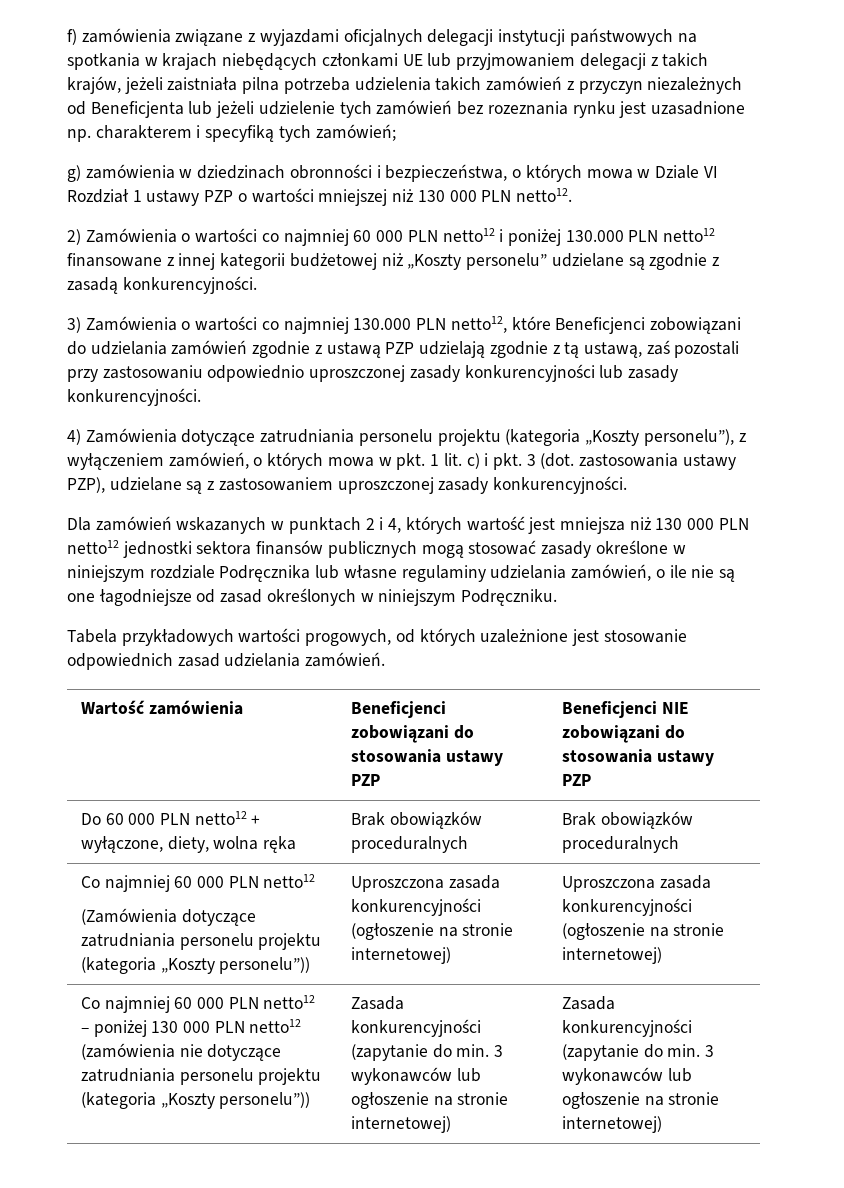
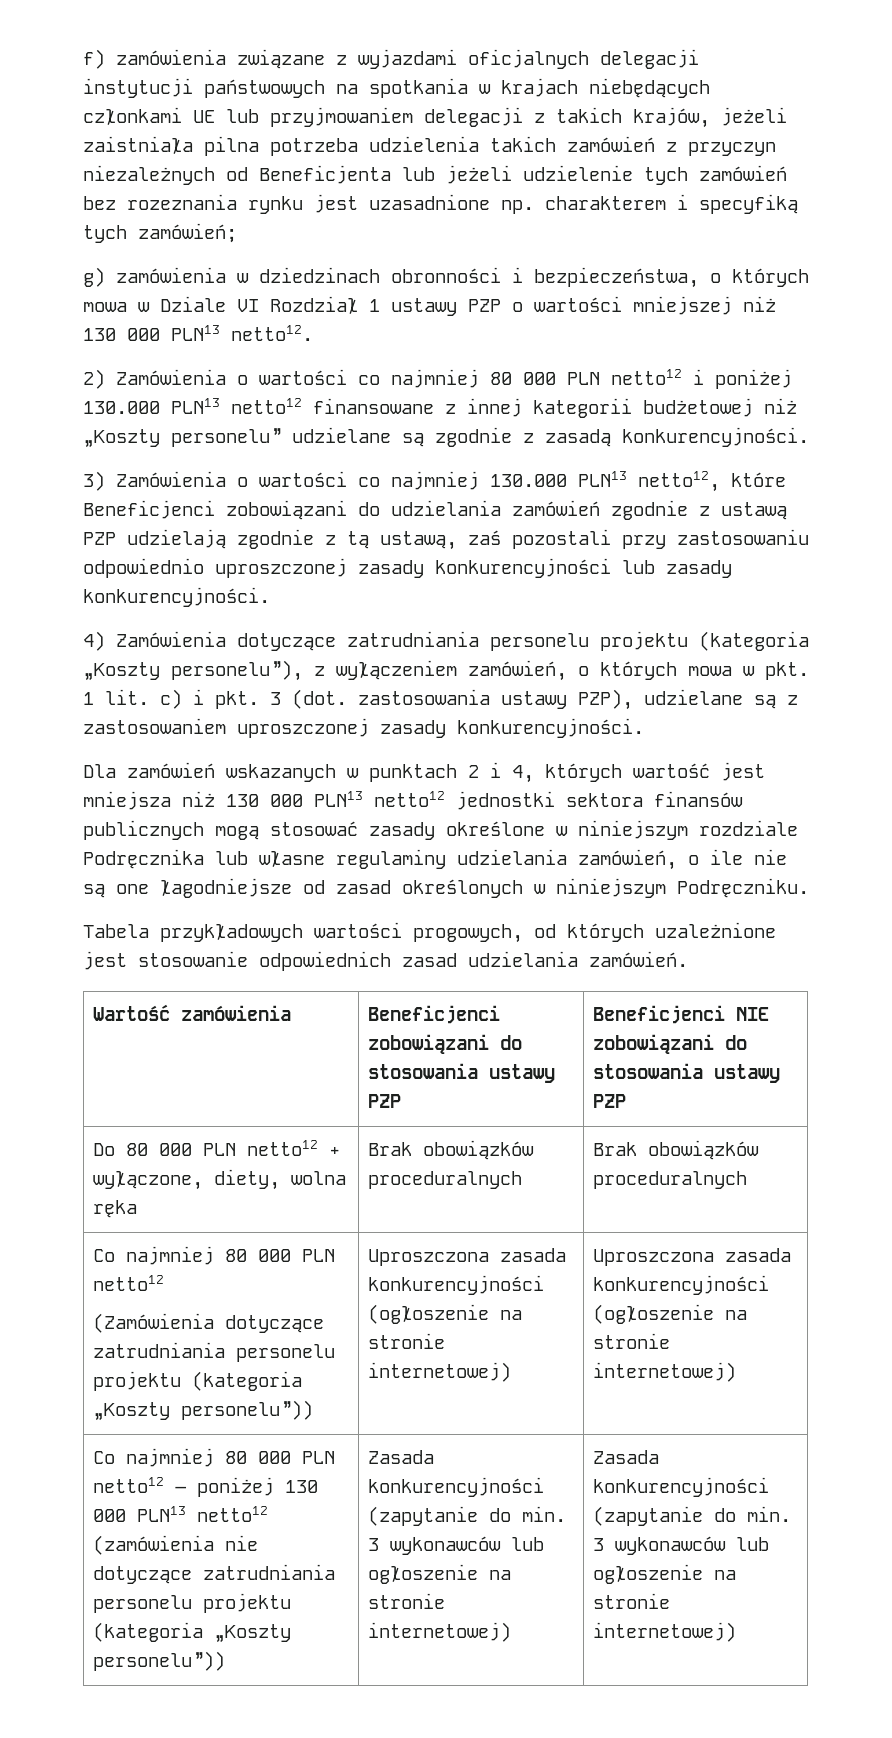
- g) zamówienia w dziedzinach obronności i bezpieczeństwa, o których mowa w Dziale VI Rozdział 1 ustawy PZP o wartości mniejszej niż 130 000 PLN netto12.
+ g) zamówienia w dziedzinach obronności i bezpieczeństwa, o których mowa w Dziale VI Rozdział 1 ustawy PZP o wartości mniejszej niż 130 000 PLN13 netto12.
- 2) Zamówienia o wartości co najmniej 60 000 PLN netto12 i poniżej 130.000 PLN netto12 finansowane z innej kategorii budżetowej niż „Koszty personelu” udzielane są zgodnie z zasadą konkurencyjności.
+ 2) Zamówienia o wartości co najmniej 80 000 PLN netto12 i poniżej 130.000 PLN13 netto12 finansowane z innej kategorii budżetowej niż „Koszty personelu” udzielane są zgodnie z zasadą konkurencyjności.
- 3) Zamówienia o wartości co najmniej 130.000 PLN netto12, które Beneficjenci zobowiązani do udzielania zamówień zgodnie z ustawą PZP udzielają zgodnie z tą ustawą, zaś pozostali przy zastosowaniu odpowiednio uproszczonej zasady konkurencyjności lub zasady konkurencyjności.
+ 3) Zamówienia o wartości co najmniej 130.000 PLN13 netto12, które Beneficjenci zobowiązani do udzielania zamówień zgodnie z ustawą PZP udzielają zgodnie z tą ustawą, zaś pozostali przy zastosowaniu odpowiednio uproszczonej zasady konkurencyjności lub zasady konkurencyjności.
- Dla zamówień wskazanych w punktach 2 i 4, których wartość jest mniejsza niż 130 000 PLN netto12 jednostki sektora finansów publicznych mogą stosować zasady określone w niniejszym rozdziale Podręcznika lub własne regulaminy udzielania zamówień, o ile nie są one łagodniejsze od zasad określonych w niniejszym Podręczniku.
+ Dla zamówień wskazanych w punktach 2 i 4, których wartość jest mniejsza niż 130 000 PLN13 netto12 jednostki sektora finansów publicznych mogą stosować zasady określone w niniejszym rozdziale Podręcznika lub własne regulaminy udzielania zamówień, o ile nie są one łagodniejsze od zasad określonych w niniejszym Podręczniku.
- Do 60 000 PLN netto12 + wyłączone, diety, wolna ręka | Brak obowiązków proceduralnych | Brak obowiązków proceduralnych
- Co najmniej 60 000 PLN netto12
+ Do 80 000 PLN netto12 + wyłączone, diety, wolna ręka | Brak obowiązków proceduralnych | Brak obowiązków proceduralnych
+ Co najmniej 80 000 PLN netto12
- Co najmniej 60 000 PLN netto12 – poniżej 130 000 PLN netto12 (zamówienia nie dotyczące zatrudniania personelu projektu (kategoria „Koszty personelu”))
+ Co najmniej 80 000 PLN netto12 – poniżej 130 000 PLN13 netto12 (zamówienia nie dotyczące zatrudniania personelu projektu (kategoria „Koszty personelu”))

